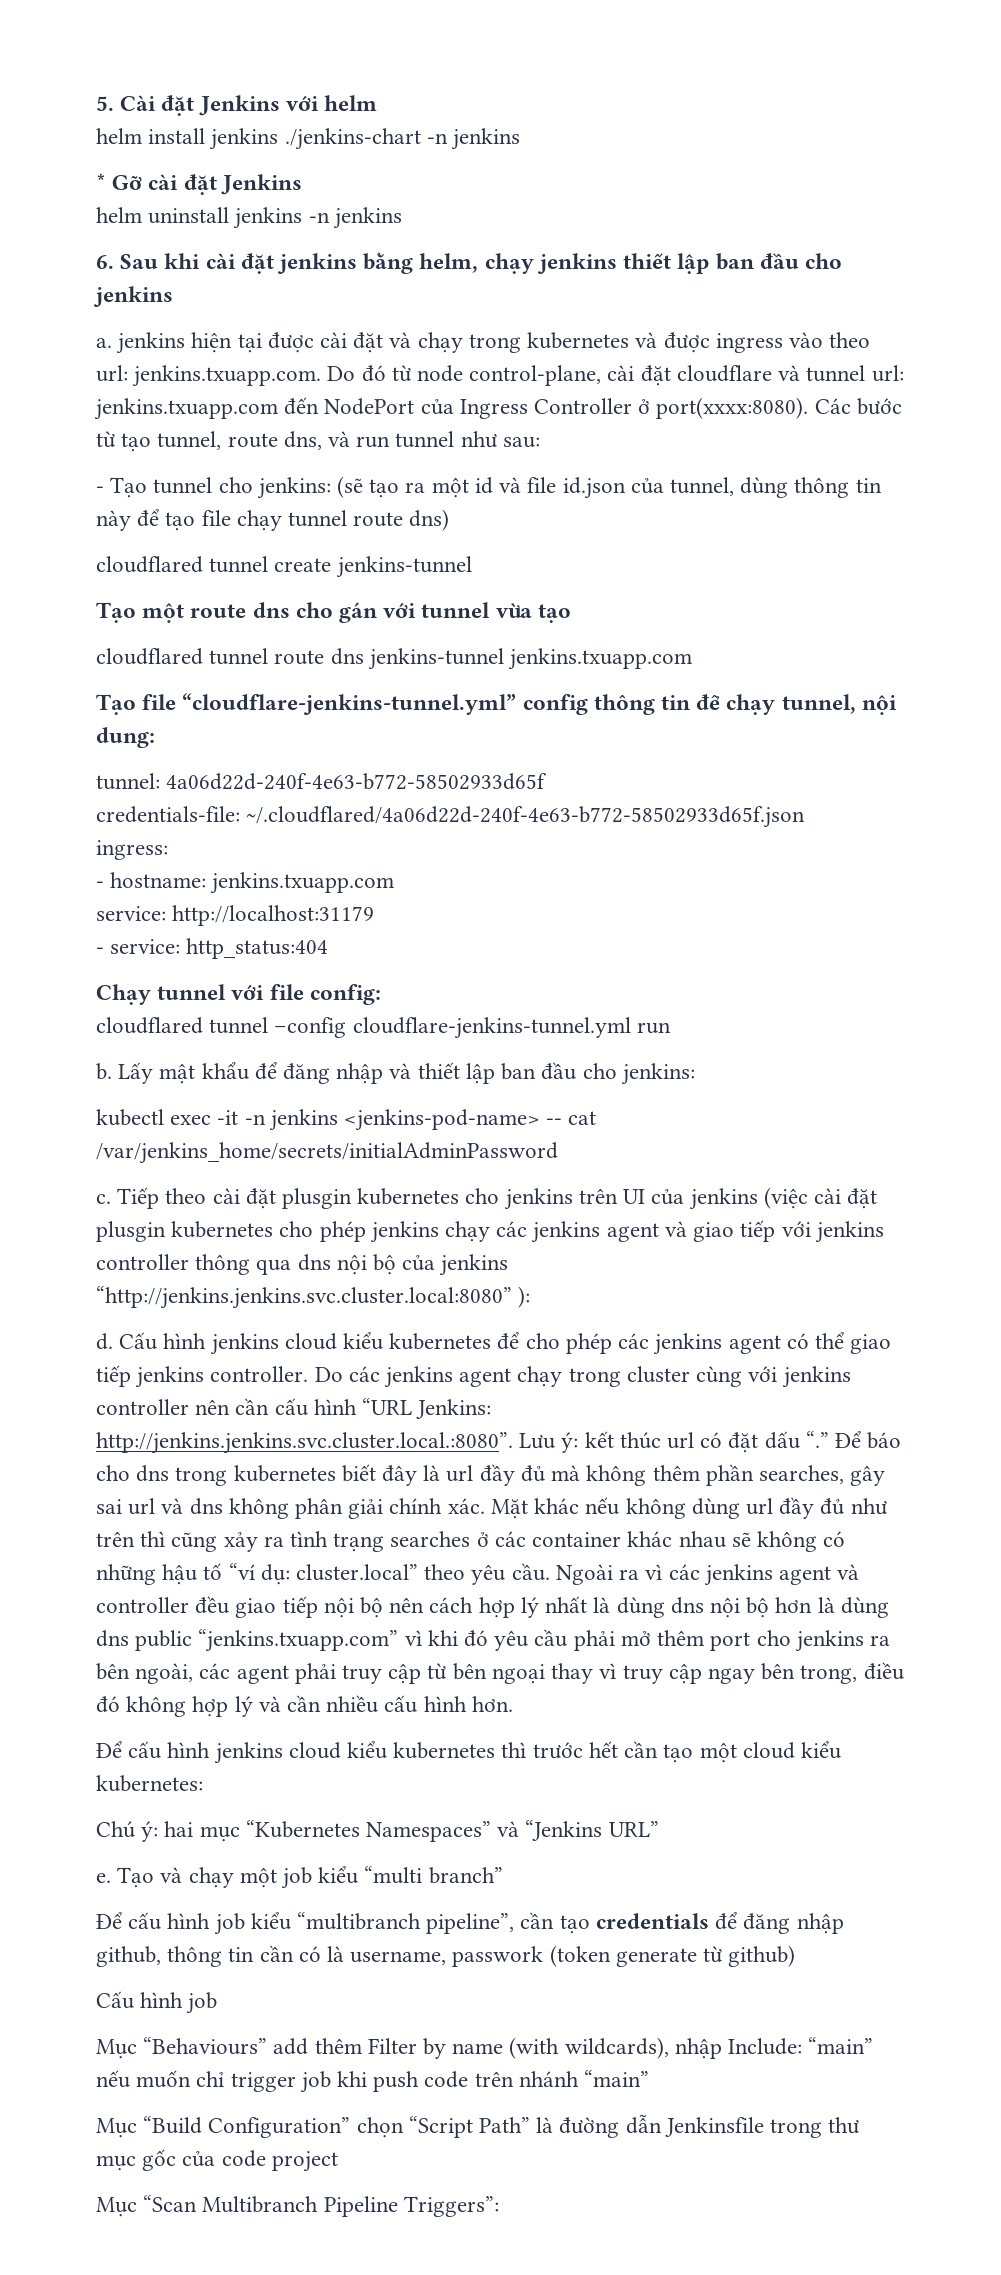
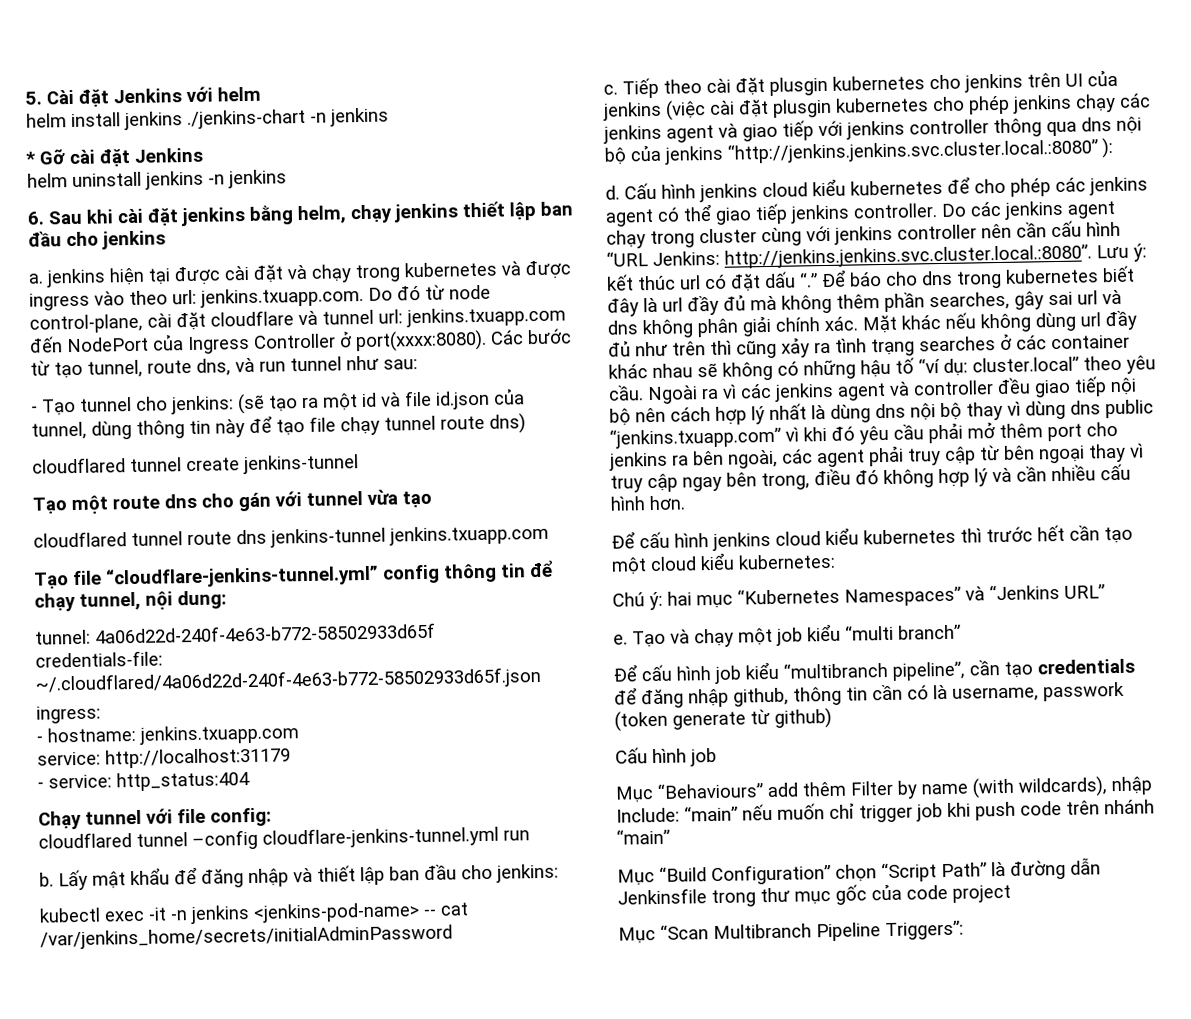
- Tiếp theo cài đặt plusgin kubernetes cho jenkins trên UI của jenkins (việc cài đặt plusgin kubernetes cho phép jenkins chạy các jenkins agent và giao tiếp với jenkins controller thông qua dns nội bộ của jenkins “http://jenkins.jenkins.svc.cluster.local:8080” ):
+ Tiếp theo cài đặt plusgin kubernetes cho jenkins trên UI của jenkins (việc cài đặt plusgin kubernetes cho phép jenkins chạy các jenkins agent và giao tiếp với jenkins controller thông qua dns nội bộ của jenkins “http://jenkins.jenkins.svc.cluster.local.:8080” ):
- Ngoài ra vì các jenkins agent và controller đều giao tiếp nội bộ nên cách hợp lý nhất là dùng dns nội bộ hơn là dùng dns public “jenkins.txuapp.com” vì khi đó yêu cầu phải mở thêm port cho jenkins ra bên ngoài, các agent phải truy cập từ bên ngoại thay vì truy cập ngay bên trong, điều đó không hợp lý và cần nhiều cấu hình hơn.
+ Ngoài ra vì các jenkins agent và controller đều giao tiếp nội bộ nên cách hợp lý nhất là dùng dns nội bộ thay vì dùng dns public “jenkins.txuapp.com” vì khi đó yêu cầu phải mở thêm port cho jenkins ra bên ngoài, các agent phải truy cập từ bên ngoại thay vì truy cập ngay bên trong, điều đó không hợp lý và cần nhiều cấu hình hơn.

